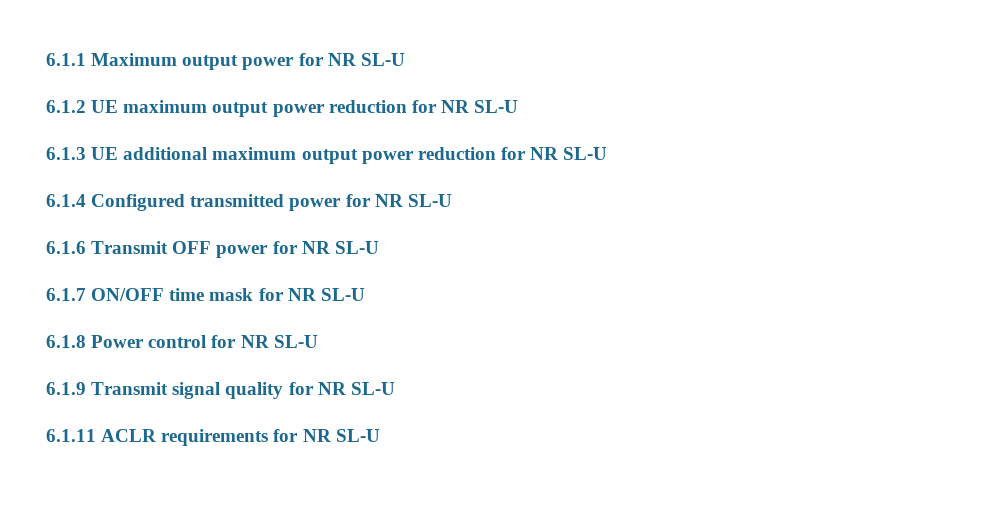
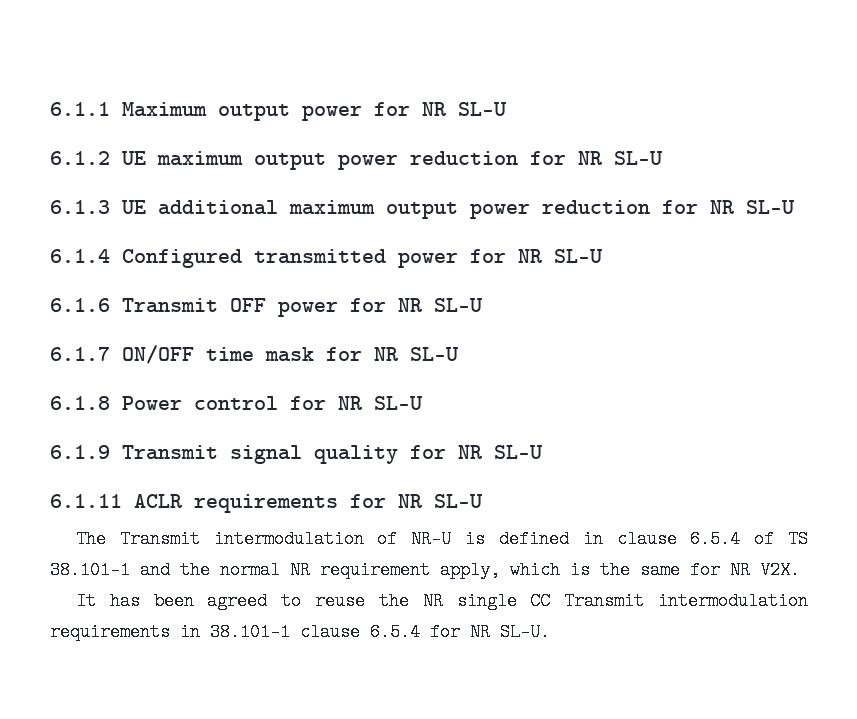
+ The Transmit intermodulation of NR-U is defined in clause 6.5.4 of TS 38.101-1 and the normal NR requirement apply, which is the same for NR V2X.
+ It has been agreed to reuse the NR single CC Transmit intermodulation requirements in 38.101-1 clause 6.5.4 for NR SL-U.

